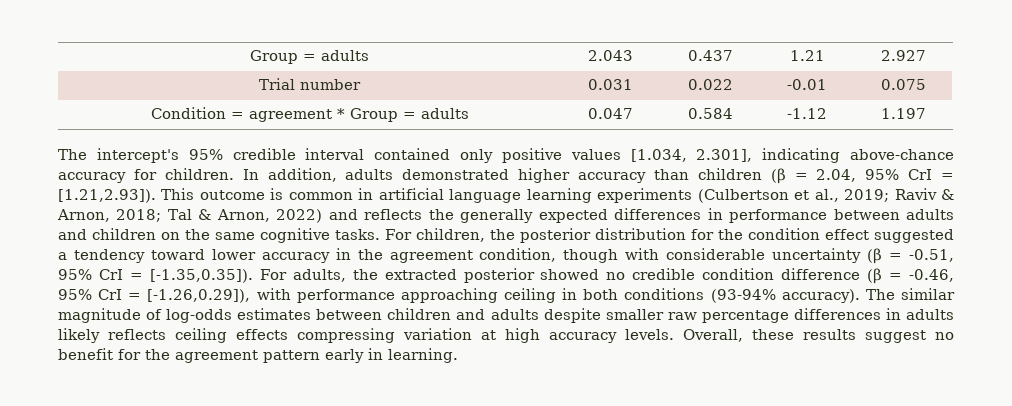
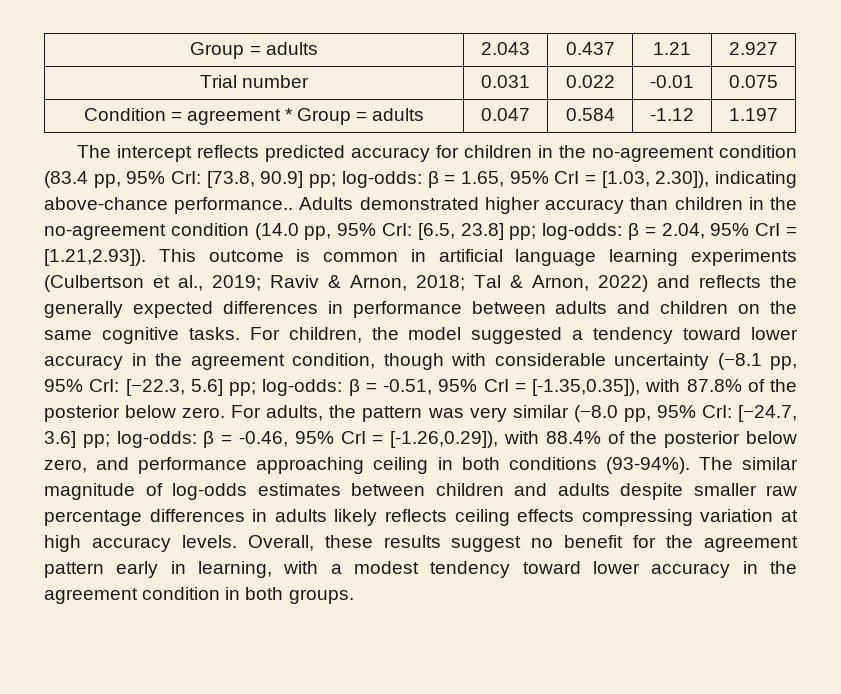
- The intercept's 95% credible interval contained only positive values [1.034, 2.301], indicating above-chance accuracy for children. In addition, adults demonstrated higher accuracy than children (β = 2.04, 95% CrI = [1.21,2.93]). This outcome is common in artificial language learning experiments (Culbertson et al., 2019; Raviv & Arnon, 2018; Tal & Arnon, 2022) and reflects the generally expected differences in performance between adults and children on the same cognitive tasks.
+ The intercept reflects predicted accuracy for children in the no-agreement condition (83.4 pp, 95% CrI: [73.8, 90.9] pp; log-odds: β = 1.65, 95% CrI = [1.03, 2.30]), indicating above-chance performance.. Adults demonstrated higher accuracy than children in the no-agreement condition (14.0 pp, 95% CrI: [6.5, 23.8] pp; log-odds: β = 2.04, 95% CrI = [1.21,2.93]). This outcome is common in artificial language learning experiments (Culbertson et al., 2019; Raviv & Arnon, 2018; Tal & Arnon, 2022) and reflects the generally expected differences in performance between adults and children on the same cognitive tasks.
- For children, the posterior distribution for the condition effect suggested a tendency toward lower accuracy in the agreement condition, though with considerable uncertainty (β = -0.51, 95% CrI = [-1.35,0.35]). For adults, the extracted posterior showed no credible condition difference (β = -0.46, 95% CrI = [-1.26,0.29]), with performance approaching ceiling in both conditions (93-94% accuracy).
+ For children, the model suggested a tendency toward lower accuracy in the agreement condition, though with considerable uncertainty (−8.1 pp, 95% CrI: [−22.3, 5.6] pp; log-odds: β = -0.51, 95% CrI = [-1.35,0.35]), with 87.8% of the posterior below zero. For adults, the pattern was very similar (−8.0 pp, 95% CrI: [−24.7, 3.6] pp; log-odds: β = -0.46, 95% CrI = [-1.26,0.29]), with 88.4% of the posterior below zero, and performance approaching ceiling in both conditions (93-94%).
- Overall, these results suggest no benefit for the agreement pattern early in learning.
+ Overall, these results suggest no benefit for the agreement pattern early in learning, with a modest tendency toward lower accuracy in the agreement condition in both groups.

